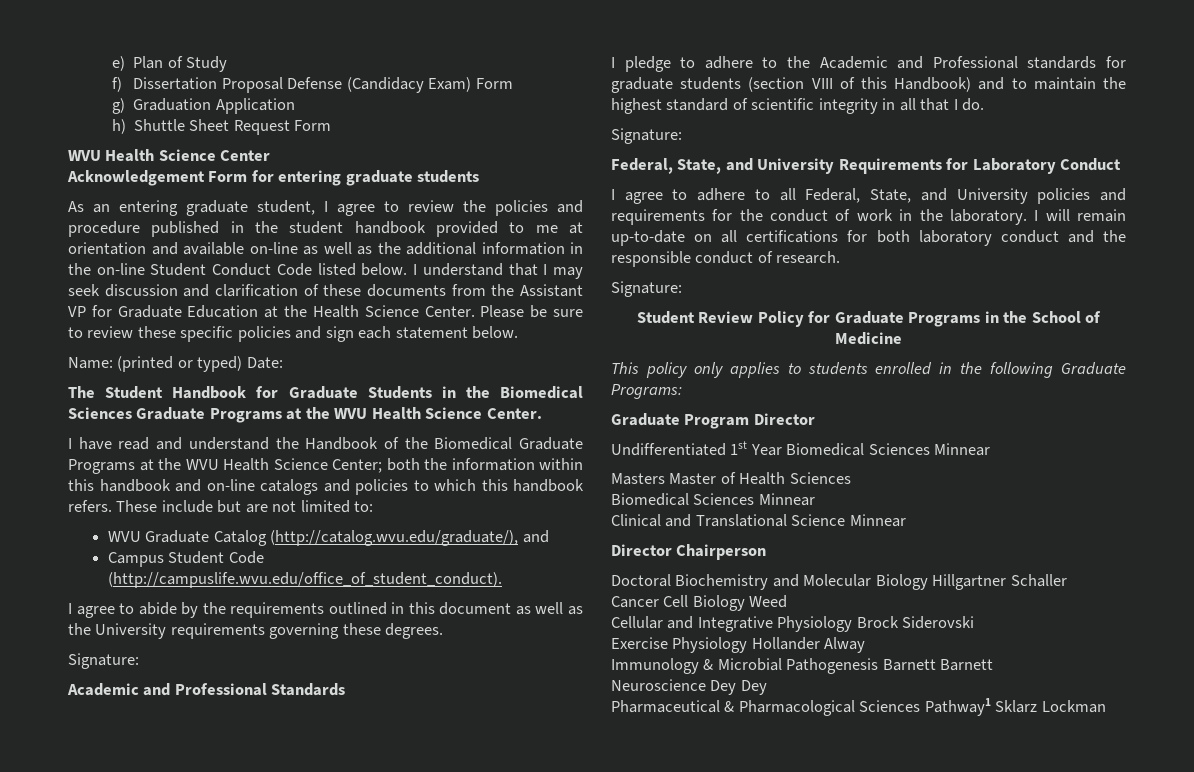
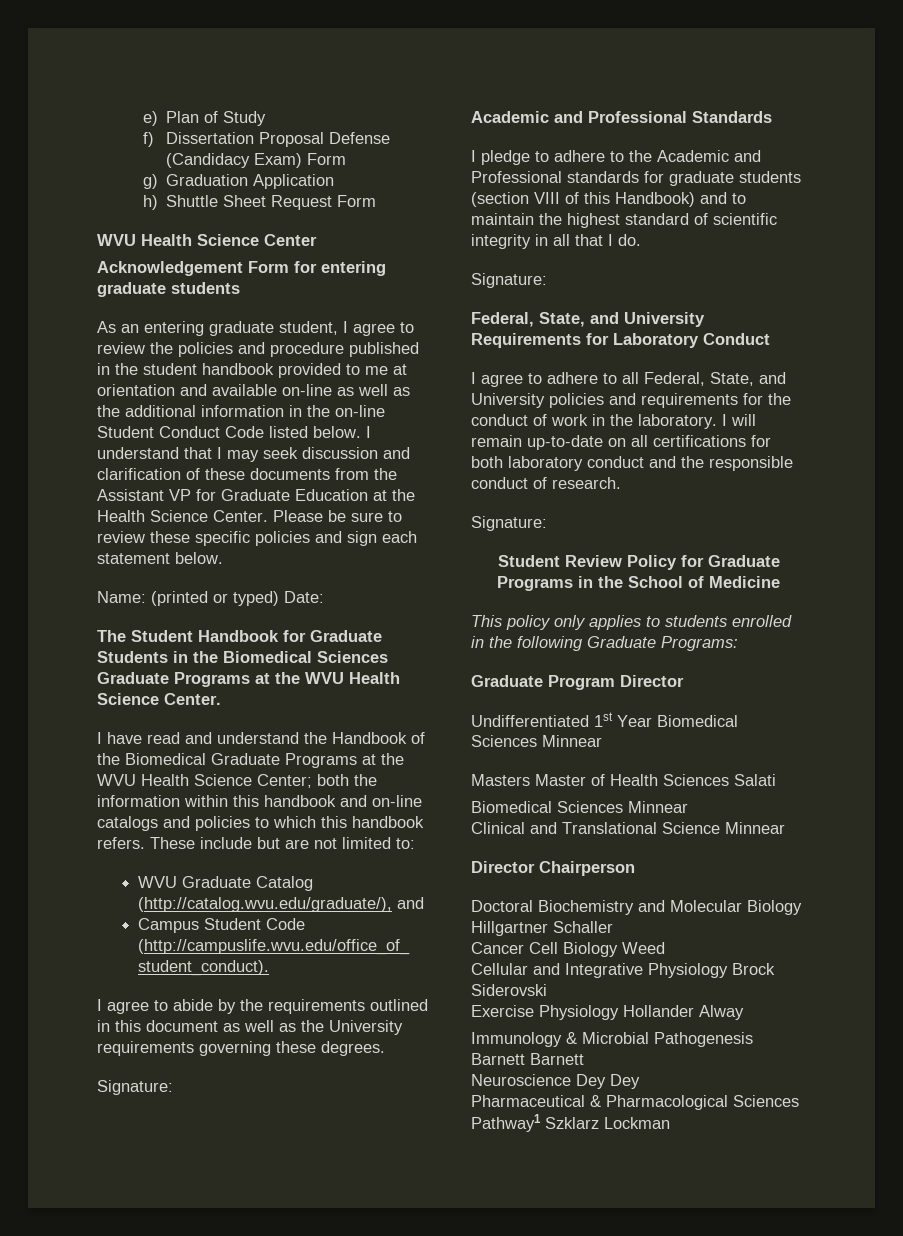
- Masters Master of Health Sciences
+ Masters Master of Health Sciences Salati
- Pharmaceutical & Pharmacological Sciences Pathway1 Sklarz Lockman
+ Pharmaceutical & Pharmacological Sciences Pathway1 Szklarz Lockman

